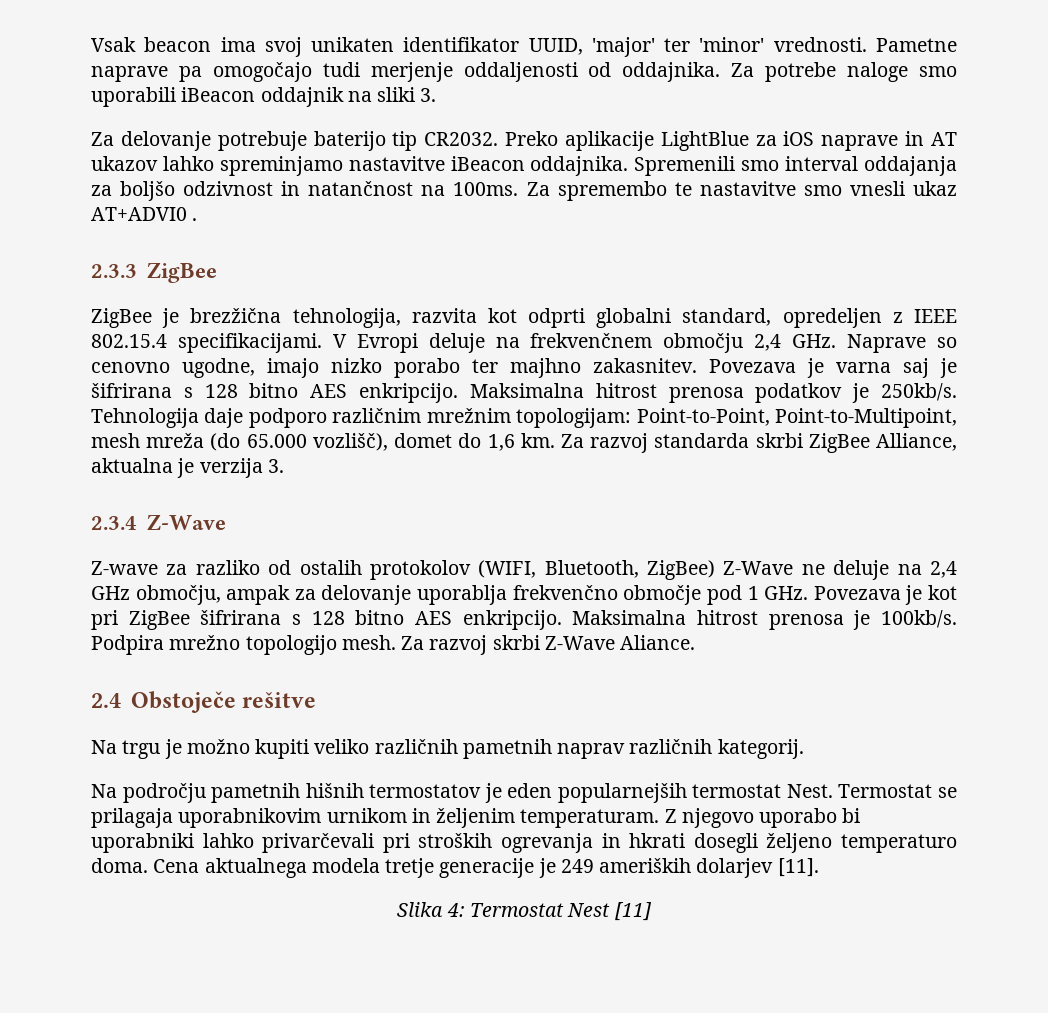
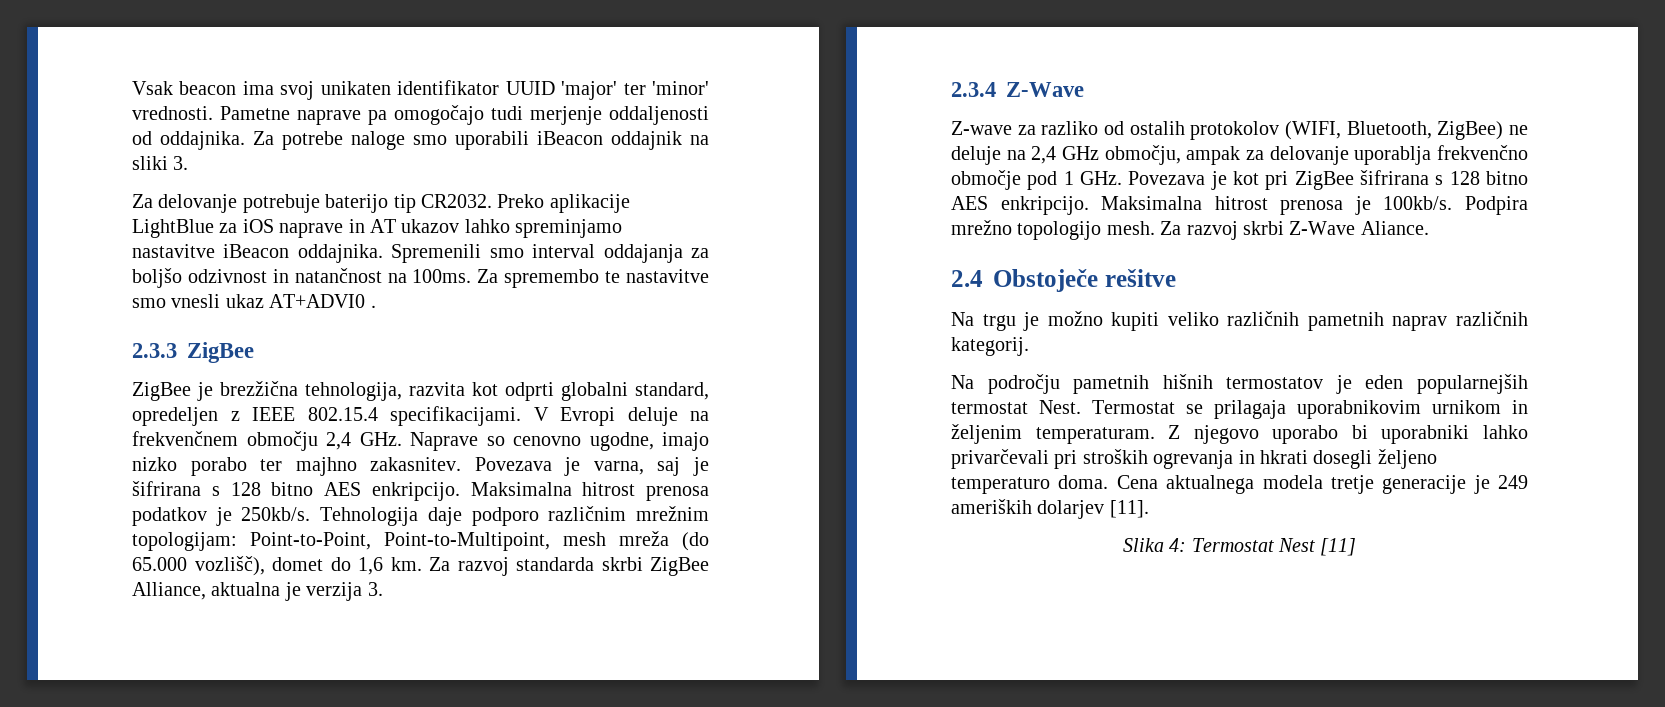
- Vsak beacon ima svoj unikaten identifikator UUID, 'major' ter 'minor' vrednosti.
+ Vsak beacon ima svoj unikaten identifikator UUID 'major' ter 'minor' vrednosti.
- Povezava je varna saj je šifrirana s 128 bitno AES enkripcijo.
+ Povezava je varna, saj je šifrirana s 128 bitno AES enkripcijo.
- Z-wave za razliko od ostalih protokolov (WIFI, Bluetooth, ZigBee) Z-Wave ne deluje na 2,4 GHz območju, ampak za delovanje uporablja frekvenčno območje pod 1 GHz. Povezava je kot pri ZigBee šifrirana s 128 bitno AES enkripcijo.
+ Z-wave za razliko od ostalih protokolov (WIFI, Bluetooth, ZigBee) ne deluje na 2,4 GHz območju, ampak za delovanje uporablja frekvenčno območje pod 1 GHz. Povezava je kot pri ZigBee šifrirana s 128 bitno AES enkripcijo.

